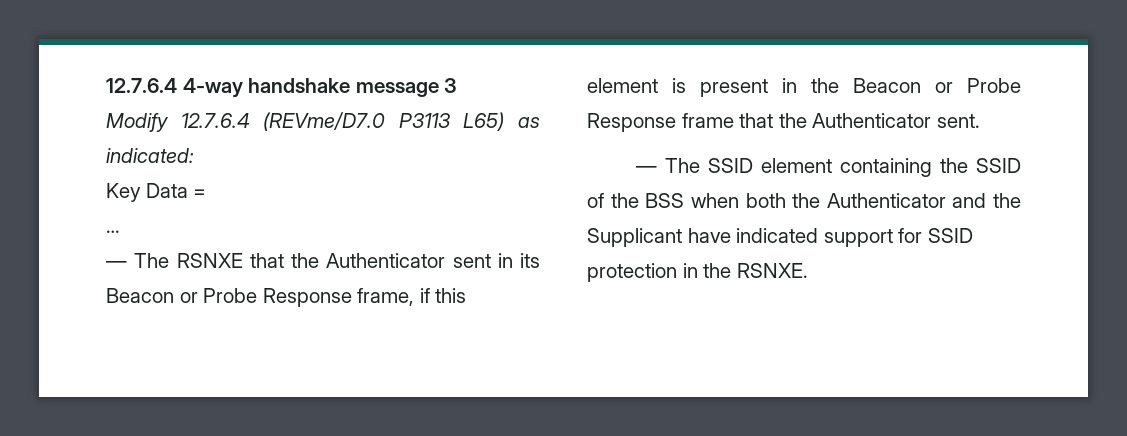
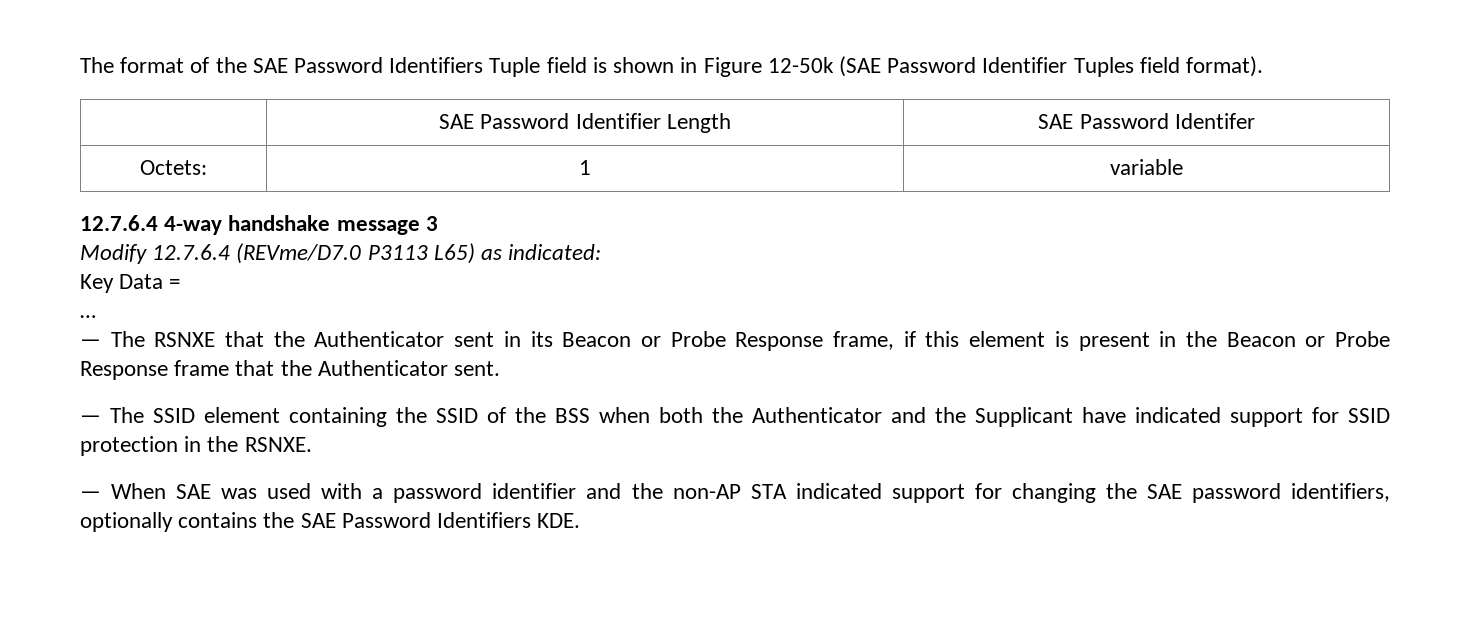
+ The format of the SAE Password Identifiers Tuple field is shown in Figure 12-50k (SAE Password Identifier Tuples field format).
+ | SAE Password Identifier Length | SAE Password Identifer
+ Octets: | 1 | variable
+ — When SAE was used with a password identifier and the non-AP STA indicated support for changing the SAE password identifiers, optionally contains the SAE Password Identifiers KDE.

